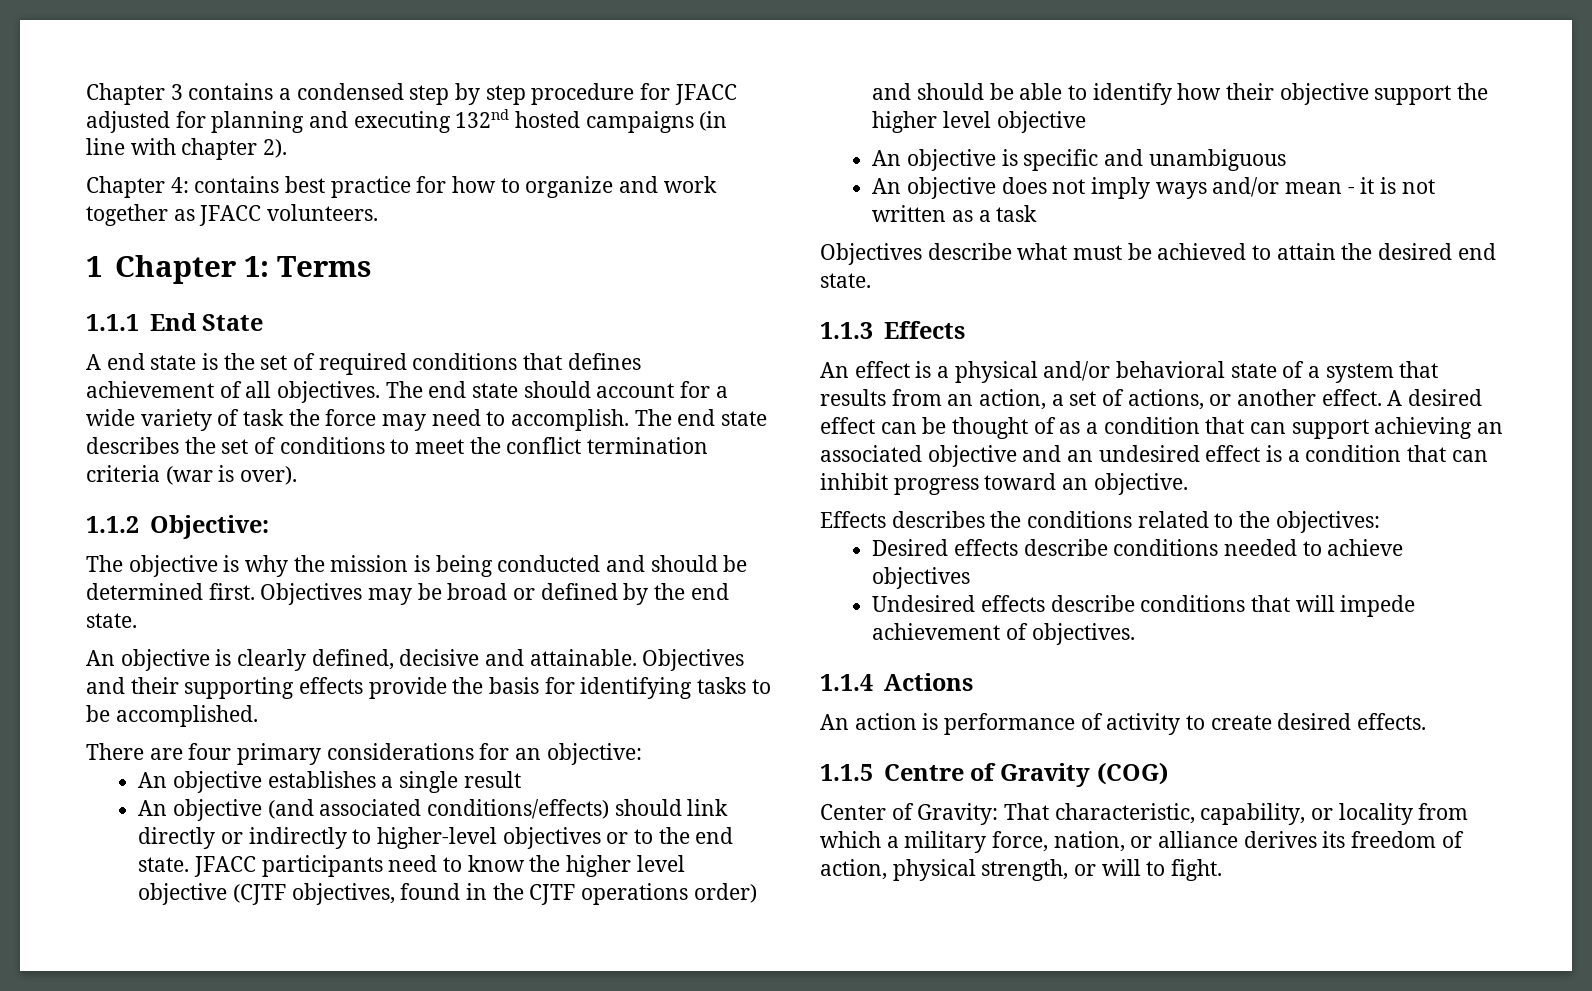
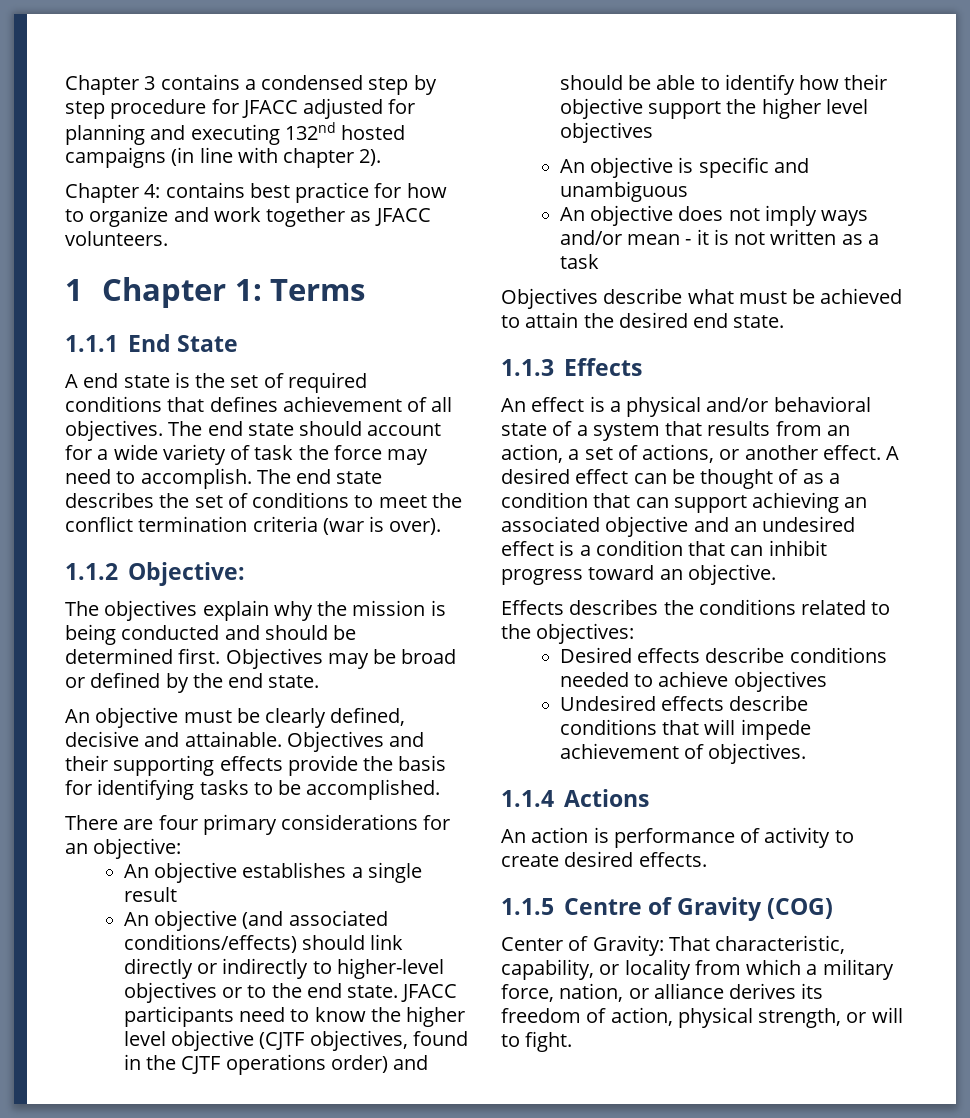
- The objective is why the mission is being conducted and should be determined first.
+ The objectives explain why the mission is being conducted and should be determined first.
- An objective is clearly defined, decisive and attainable.
+ An objective must be clearly defined, decisive and attainable.
- JFACC participants need to know the higher level objective (CJTF objectives, found in the CJTF operations order) and should be able to identify how their objective support the higher level objective
+ JFACC participants need to know the higher level objective (CJTF objectives, found in the CJTF operations order) and should be able to identify how their objective support the higher level objectives

